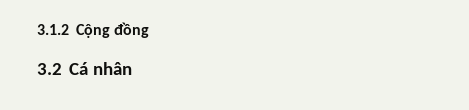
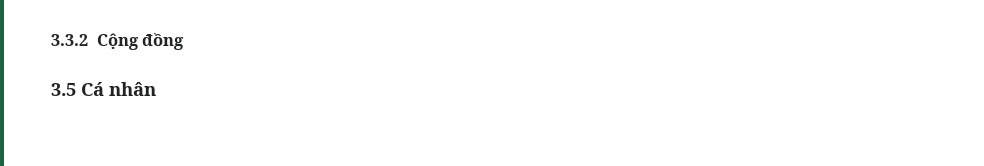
- 3.1.2 Cộng đồng
+ 3.3.2 Cộng đồng
- 3.2 Cá nhân
+ 3.5 Cá nhân

